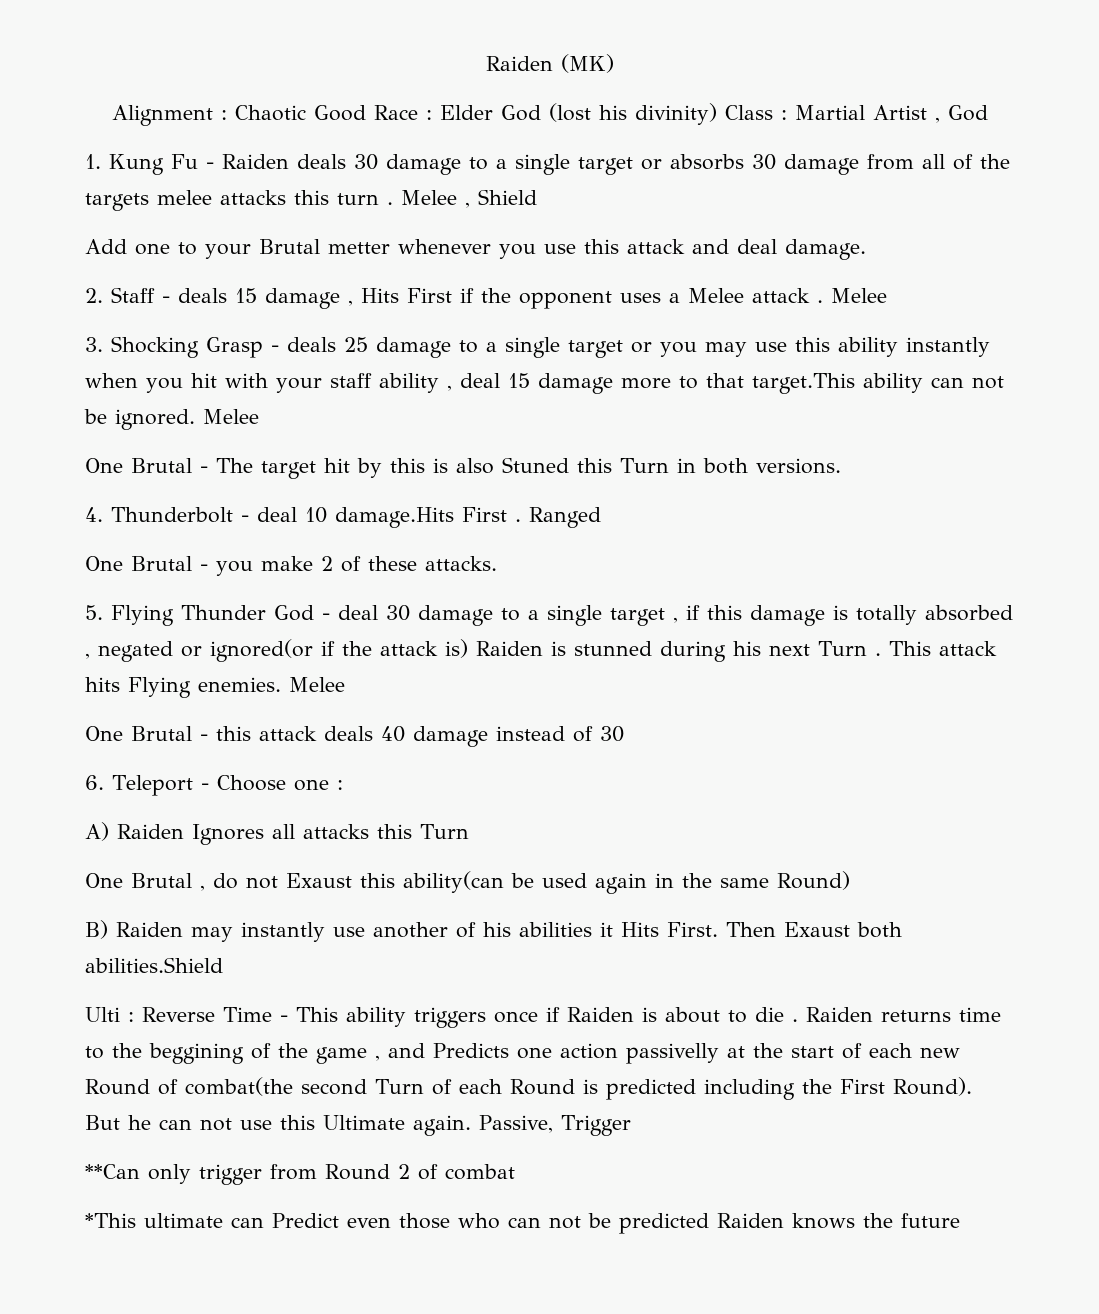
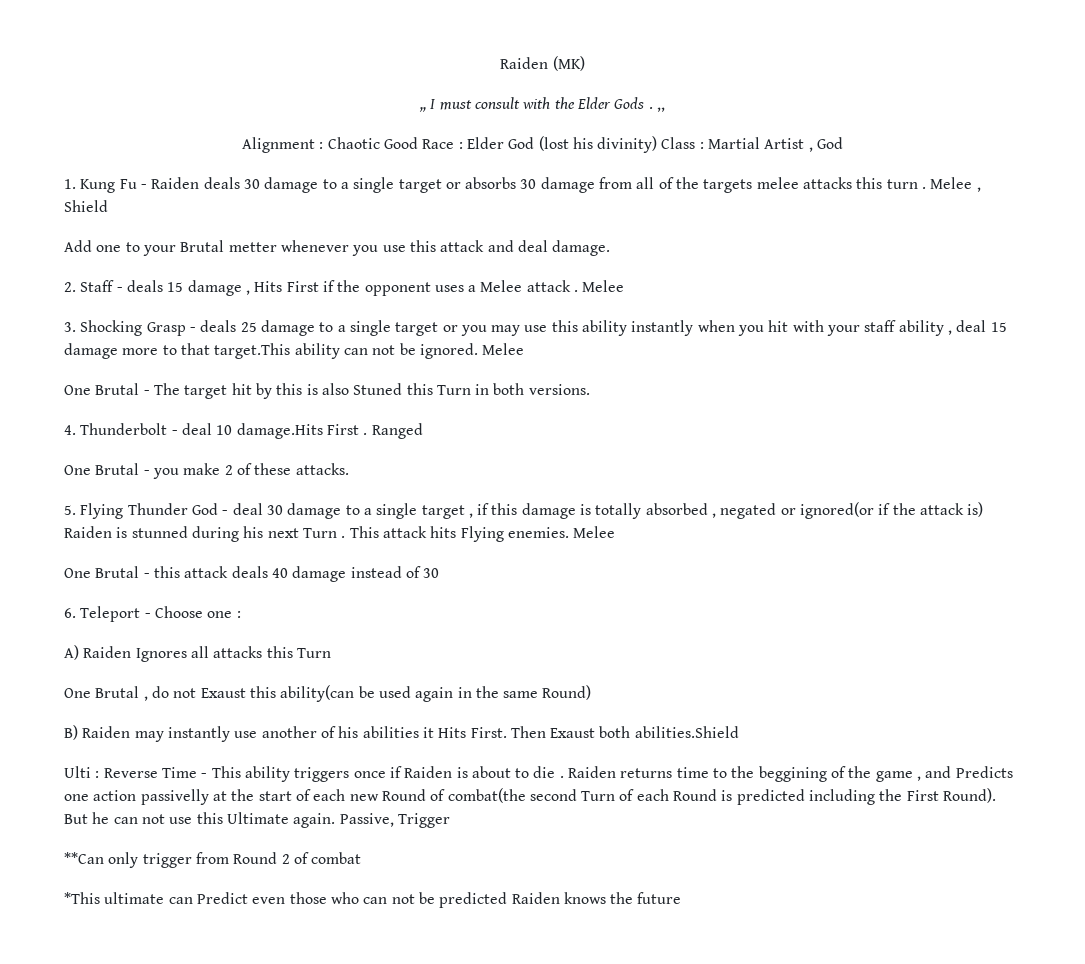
+ ,, I must consult with the Elder Gods . ,,

